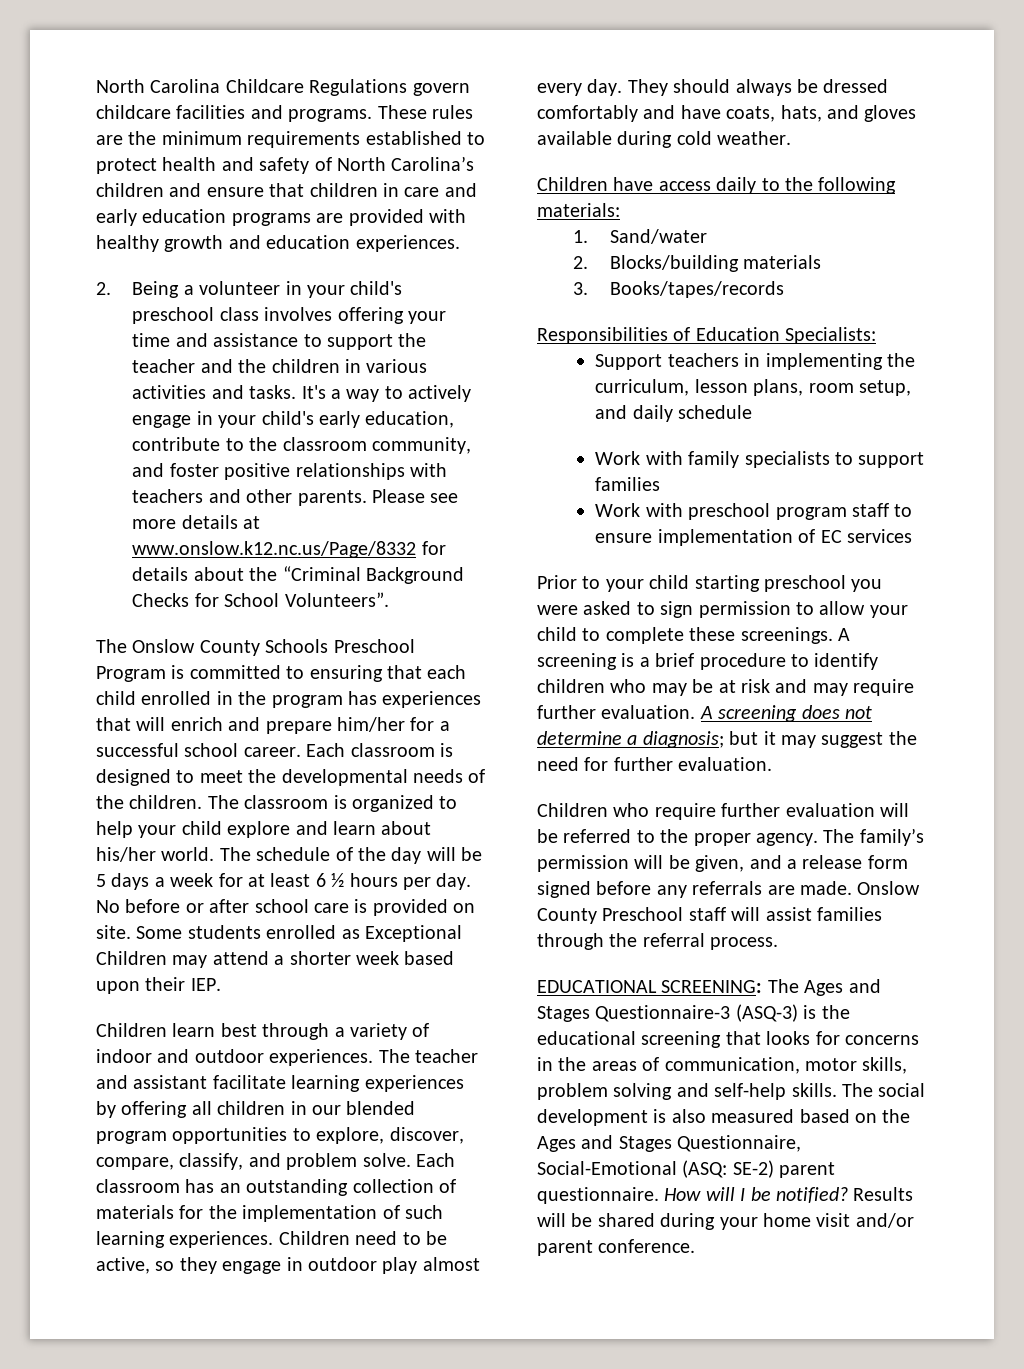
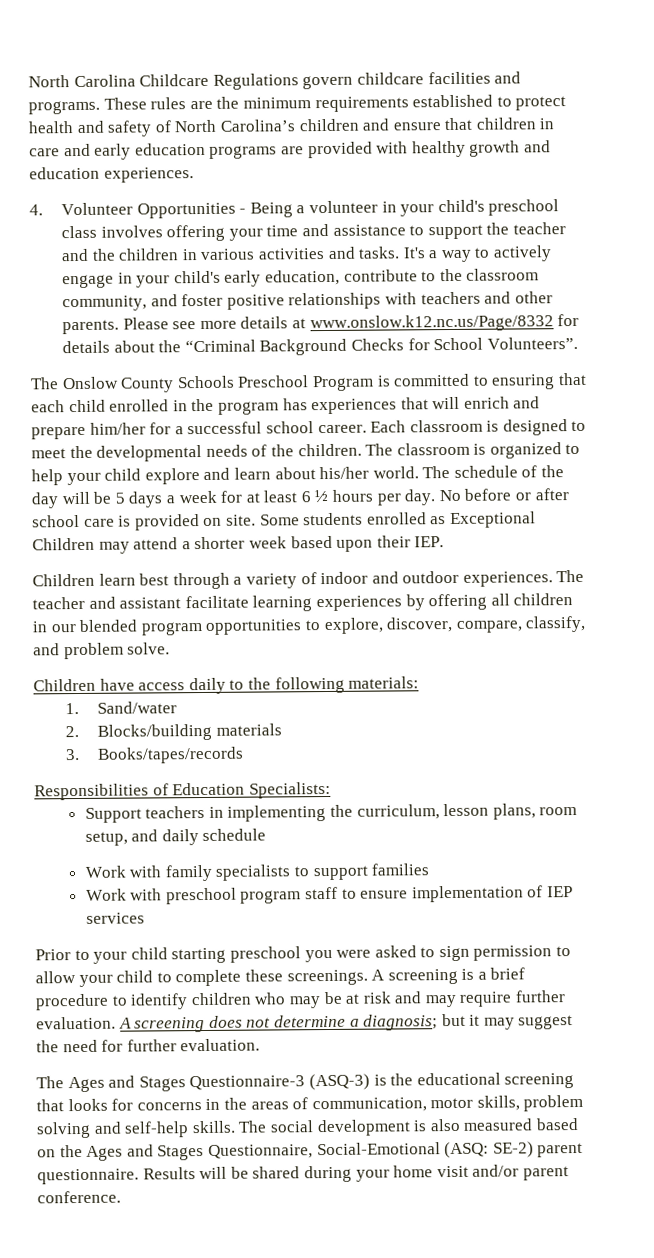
- 2. Being a volunteer in your child's preschool class involves offering your time and assistance to support the teacher and the children in various activities and tasks.
+ 4. Volunteer Opportunities - Being a volunteer in your child's preschool class involves offering your time and assistance to support the teacher and the children in various activities and tasks.
- Each classroom has an outstanding collection of materials for the implementation of such learning experiences. Children need to be active, so they engage in outdoor play almost every day. They should always be dressed comfortably and have coats, hats, and gloves available during cold weather.
- Work with preschool program staff to ensure implementation of EC services
+ Work with preschool program staff to ensure implementation of IEP services
- Children who require further evaluation will be referred to the proper agency. The family’s permission will be given, and a release form signed before any referrals are made. Onslow County Preschool staff will assist families through the referral process.
- EDUCATIONAL SCREENING: The Ages and Stages Questionnaire-3 (ASQ-3) is the educational screening that looks for concerns in the areas of communication, motor skills, problem solving and self-help skills.
+ The Ages and Stages Questionnaire-3 (ASQ-3) is the educational screening that looks for concerns in the areas of communication, motor skills, problem solving and self-help skills.
- How will I be notified?

